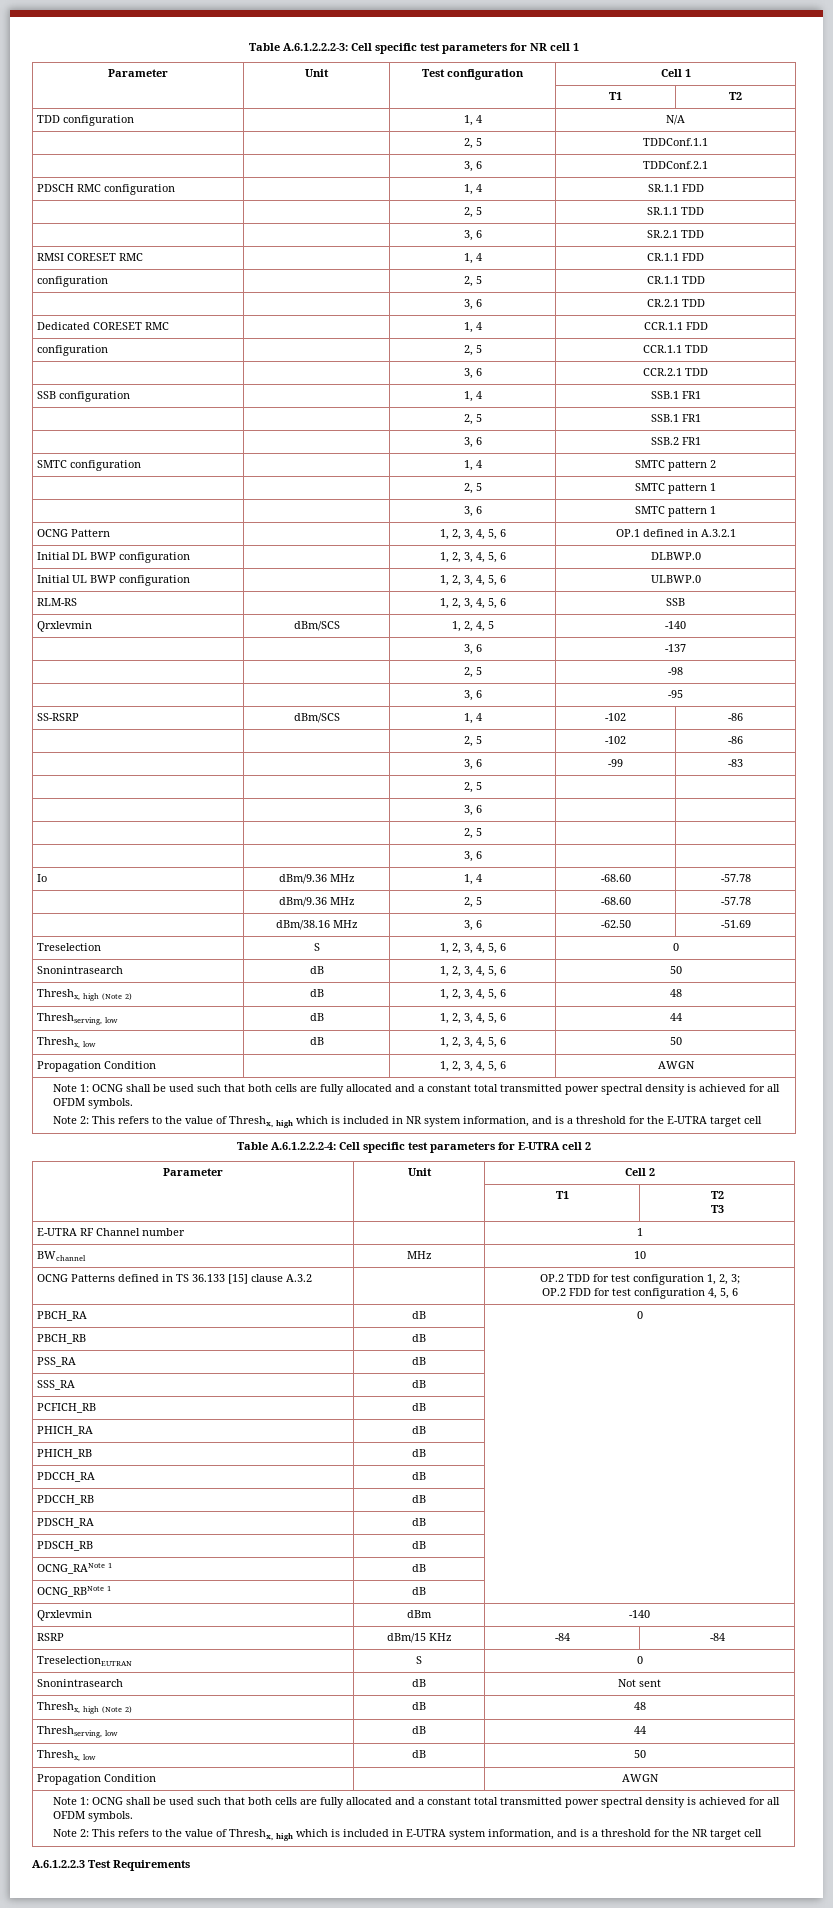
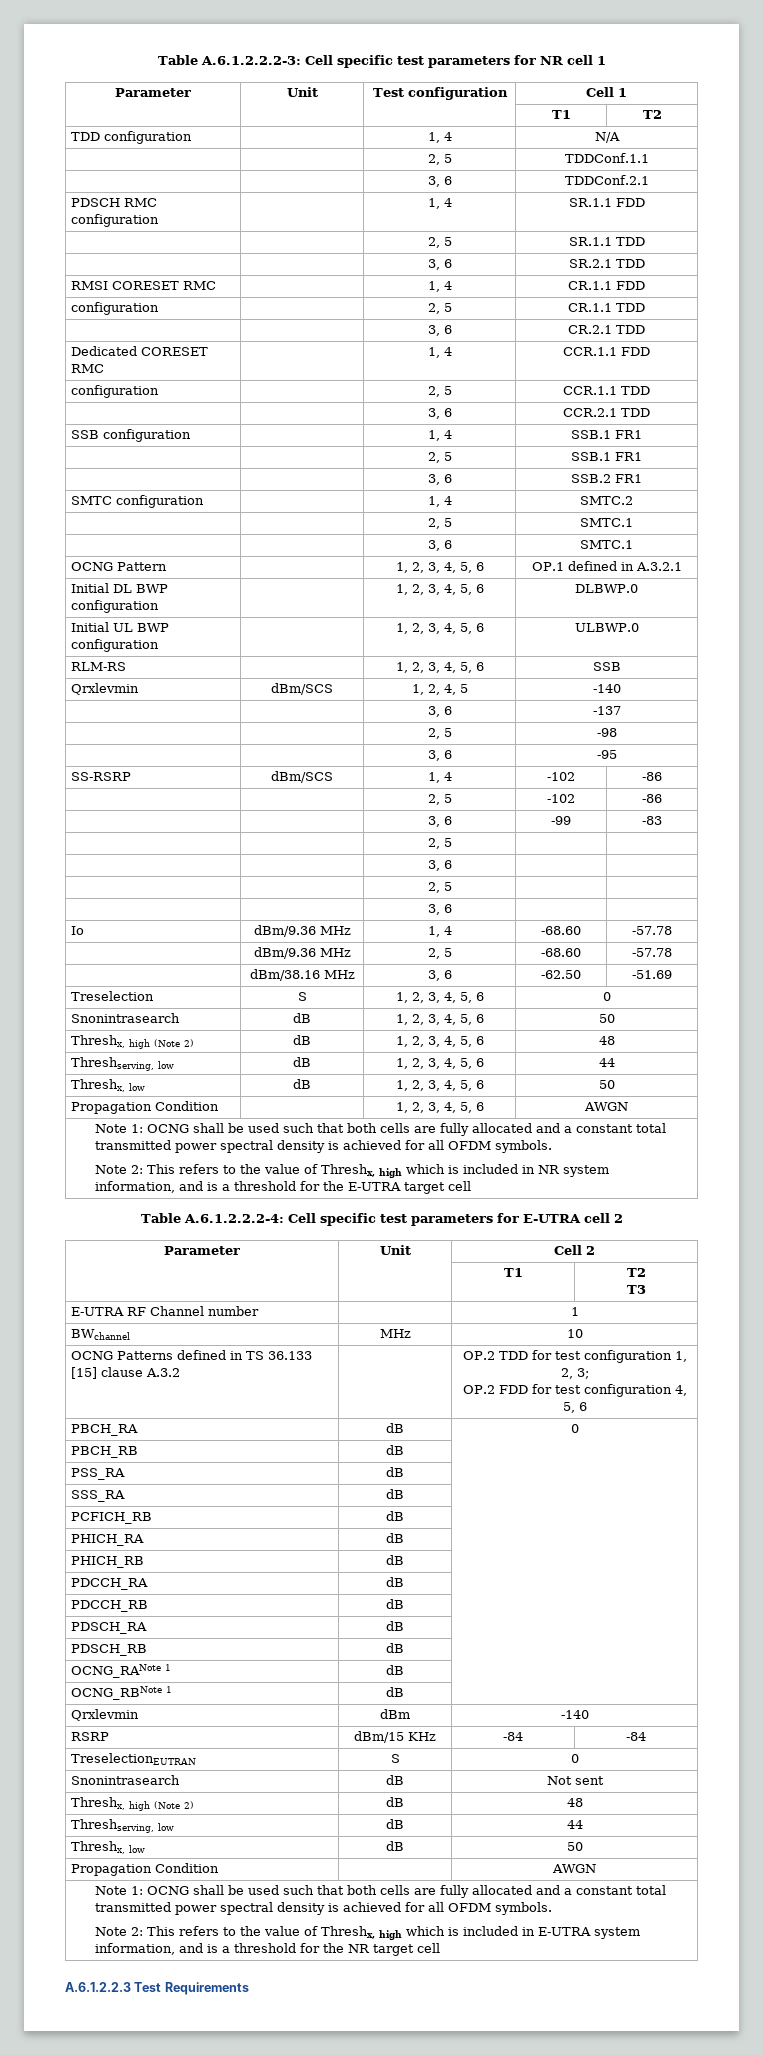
- SMTC configuration | | 1, 4 | SMTC pattern 2
- | | 2, 5 | SMTC pattern 1
- | | 3, 6 | SMTC pattern 1
+ SMTC configuration | | 1, 4 | SMTC.2
+ | | 2, 5 | SMTC.1
+ | | 3, 6 | SMTC.1

